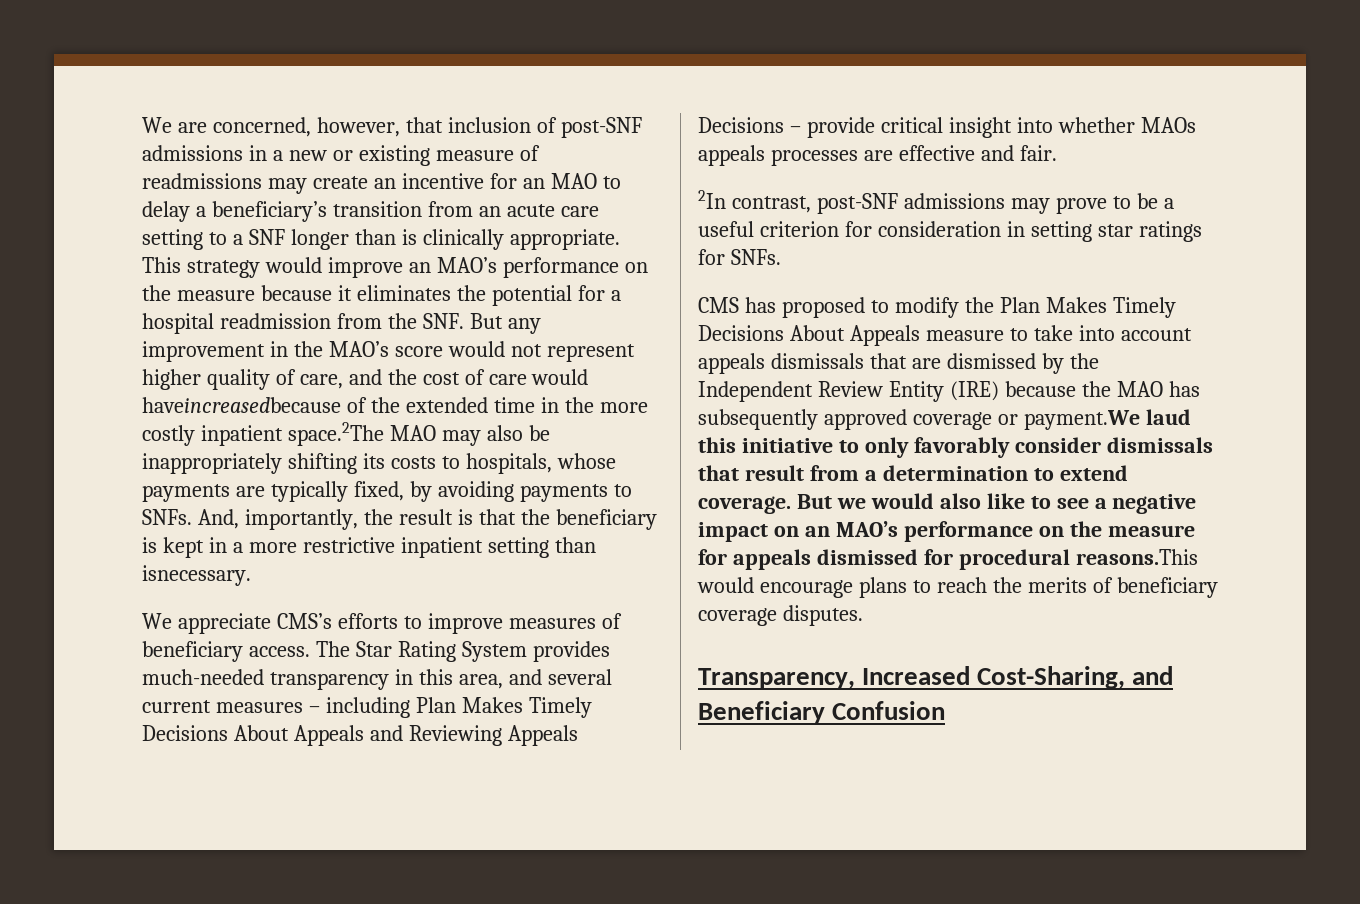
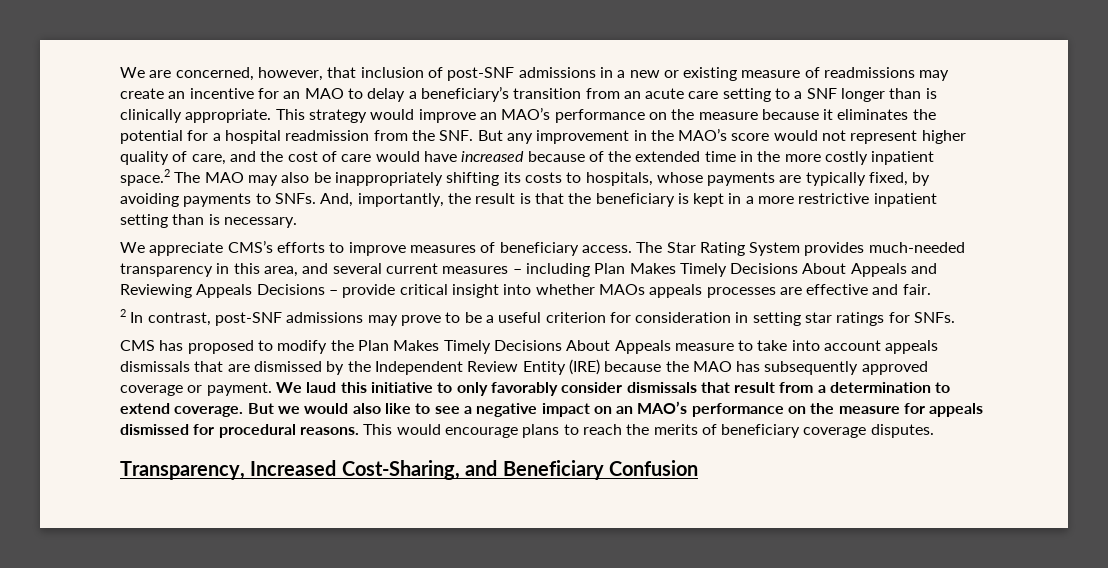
- This strategy would improve an MAO’s performance on the measure because it eliminates the potential for a hospital readmission from the SNF. But any improvement in the MAO’s score would not represent higher quality of care, and the cost of care would haveincreasedbecause of the extended time in the more costly inpatient space.2The MAO may also be inappropriately shifting its costs to hospitals, whose payments are typically fixed, by avoiding payments to SNFs.
+ This strategy would improve an MAO’s performance on the measure because it eliminates the potential for a hospital readmission from the SNF. But any improvement in the MAO’s score would not represent higher quality of care, and the cost of care would have increased because of the extended time in the more costly inpatient space.2 The MAO may also be inappropriately shifting its costs to hospitals, whose payments are typically fixed, by avoiding payments to SNFs.
- And, importantly, the result is that the beneficiary is kept in a more restrictive inpatient setting than isnecessary.
+ And, importantly, the result is that the beneficiary is kept in a more restrictive inpatient setting than is necessary.
- 2In contrast, post-SNF admissions may prove to be a useful criterion for consideration in setting star ratings for SNFs.
+ 2 In contrast, post-SNF admissions may prove to be a useful criterion for consideration in setting star ratings for SNFs.
- CMS has proposed to modify the Plan Makes Timely Decisions About Appeals measure to take into account appeals dismissals that are dismissed by the Independent Review Entity (IRE) because the MAO has subsequently approved coverage or payment.We laud this initiative to only favorably consider dismissals that result from a determination to extend coverage.
+ CMS has proposed to modify the Plan Makes Timely Decisions About Appeals measure to take into account appeals dismissals that are dismissed by the Independent Review Entity (IRE) because the MAO has subsequently approved coverage or payment. We laud this initiative to only favorably consider dismissals that result from a determination to extend coverage.
- But we would also like to see a negative impact on an MAO’s performance on the measure for appeals dismissed for procedural reasons.This would encourage plans to reach the merits of beneficiary coverage disputes.
+ But we would also like to see a negative impact on an MAO’s performance on the measure for appeals dismissed for procedural reasons. This would encourage plans to reach the merits of beneficiary coverage disputes.

